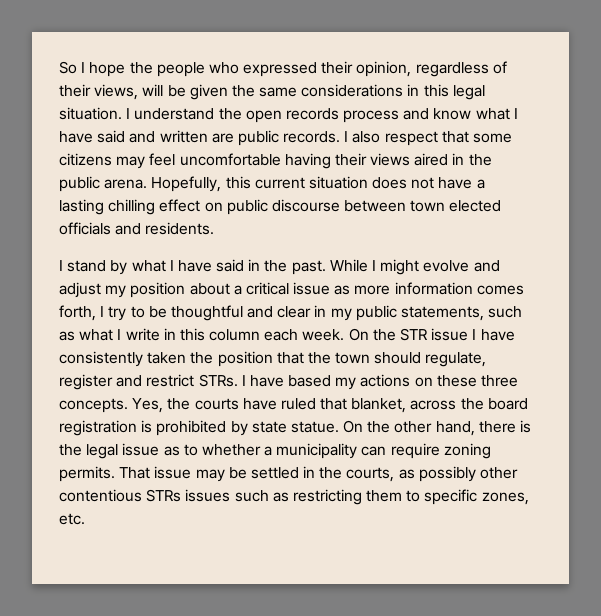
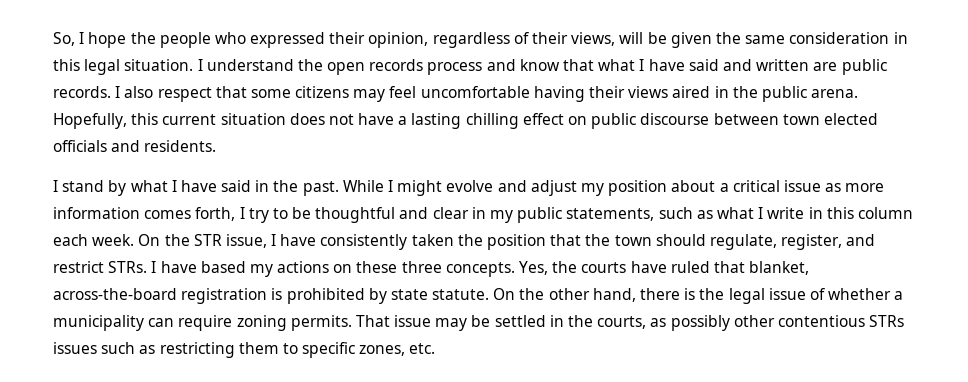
- So I hope the people who expressed their opinion, regardless of their views, will be given the same considerations in this legal situation.
+ So, I hope the people who expressed their opinion, regardless of their views, will be given the same consideration in this legal situation.
- I understand the open records process and know what I have said and written are public records.
+ I understand the open records process and know that what I have said and written are public records.
- On the STR issue I have consistently taken the position that the town should regulate, register and restrict STRs.
+ On the STR issue, I have consistently taken the position that the town should regulate, register, and restrict STRs.
- Yes, the courts have ruled that blanket, across the board registration is prohibited by state statue.
+ Yes, the courts have ruled that blanket, across-the-board registration is prohibited by state statute.
- On the other hand, there is the legal issue as to whether a municipality can require zoning permits.
+ On the other hand, there is the legal issue of whether a municipality can require zoning permits.

